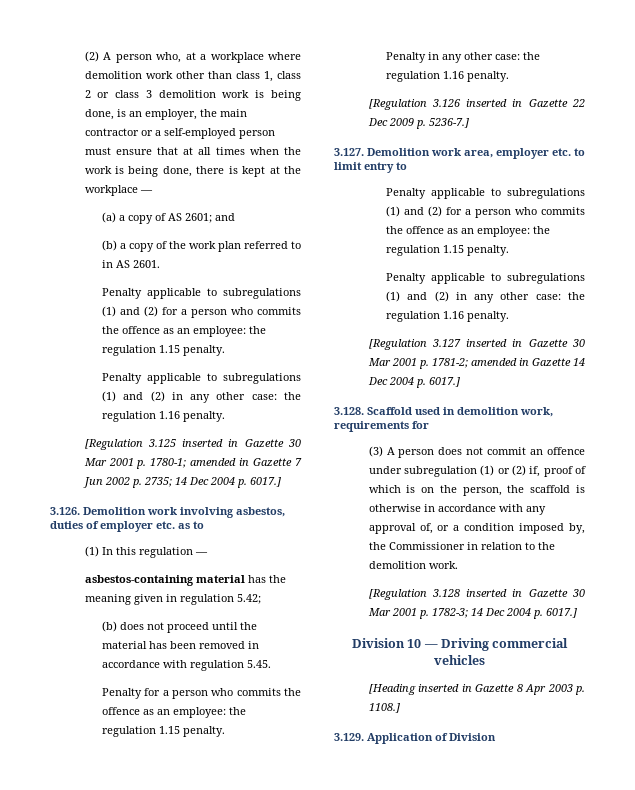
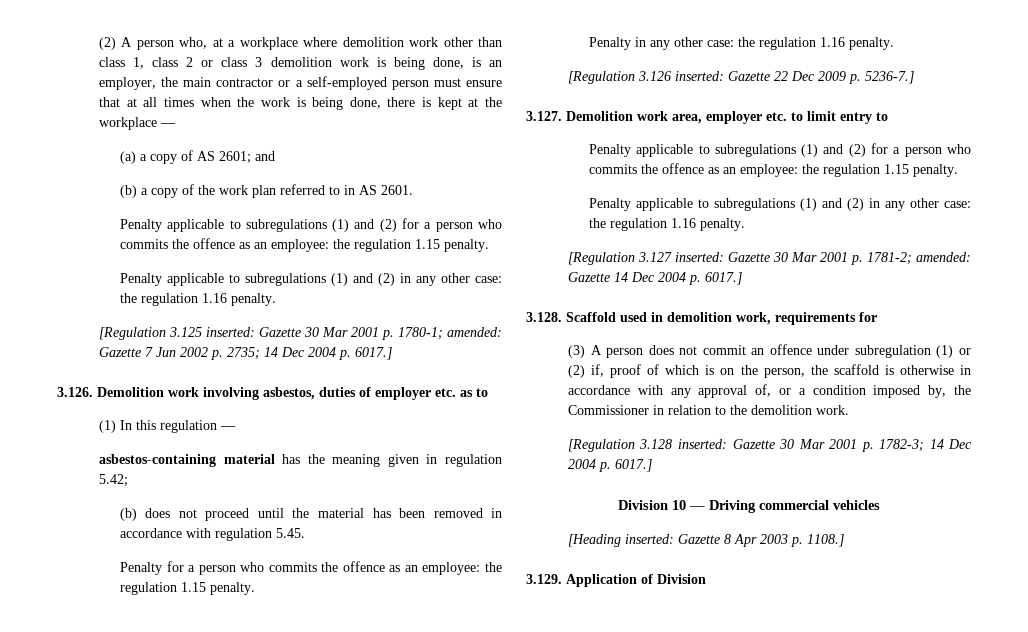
- [Regulation 3.125 inserted in Gazette 30 Mar 2001 p. 1780-1; amended in Gazette 7 Jun 2002 p. 2735; 14 Dec 2004 p. 6017.]
+ [Regulation 3.125 inserted: Gazette 30 Mar 2001 p. 1780-1; amended: Gazette 7 Jun 2002 p. 2735; 14 Dec 2004 p. 6017.]
- [Regulation 3.126 inserted in Gazette 22 Dec 2009 p. 5236-7.]
+ [Regulation 3.126 inserted: Gazette 22 Dec 2009 p. 5236-7.]
- [Regulation 3.127 inserted in Gazette 30 Mar 2001 p. 1781-2; amended in Gazette 14 Dec 2004 p. 6017.]
+ [Regulation 3.127 inserted: Gazette 30 Mar 2001 p. 1781-2; amended: Gazette 14 Dec 2004 p. 6017.]
- [Regulation 3.128 inserted in Gazette 30 Mar 2001 p. 1782-3; 14 Dec 2004 p. 6017.]
+ [Regulation 3.128 inserted: Gazette 30 Mar 2001 p. 1782-3; 14 Dec 2004 p. 6017.]
- [Heading inserted in Gazette 8 Apr 2003 p. 1108.]
+ [Heading inserted: Gazette 8 Apr 2003 p. 1108.]

